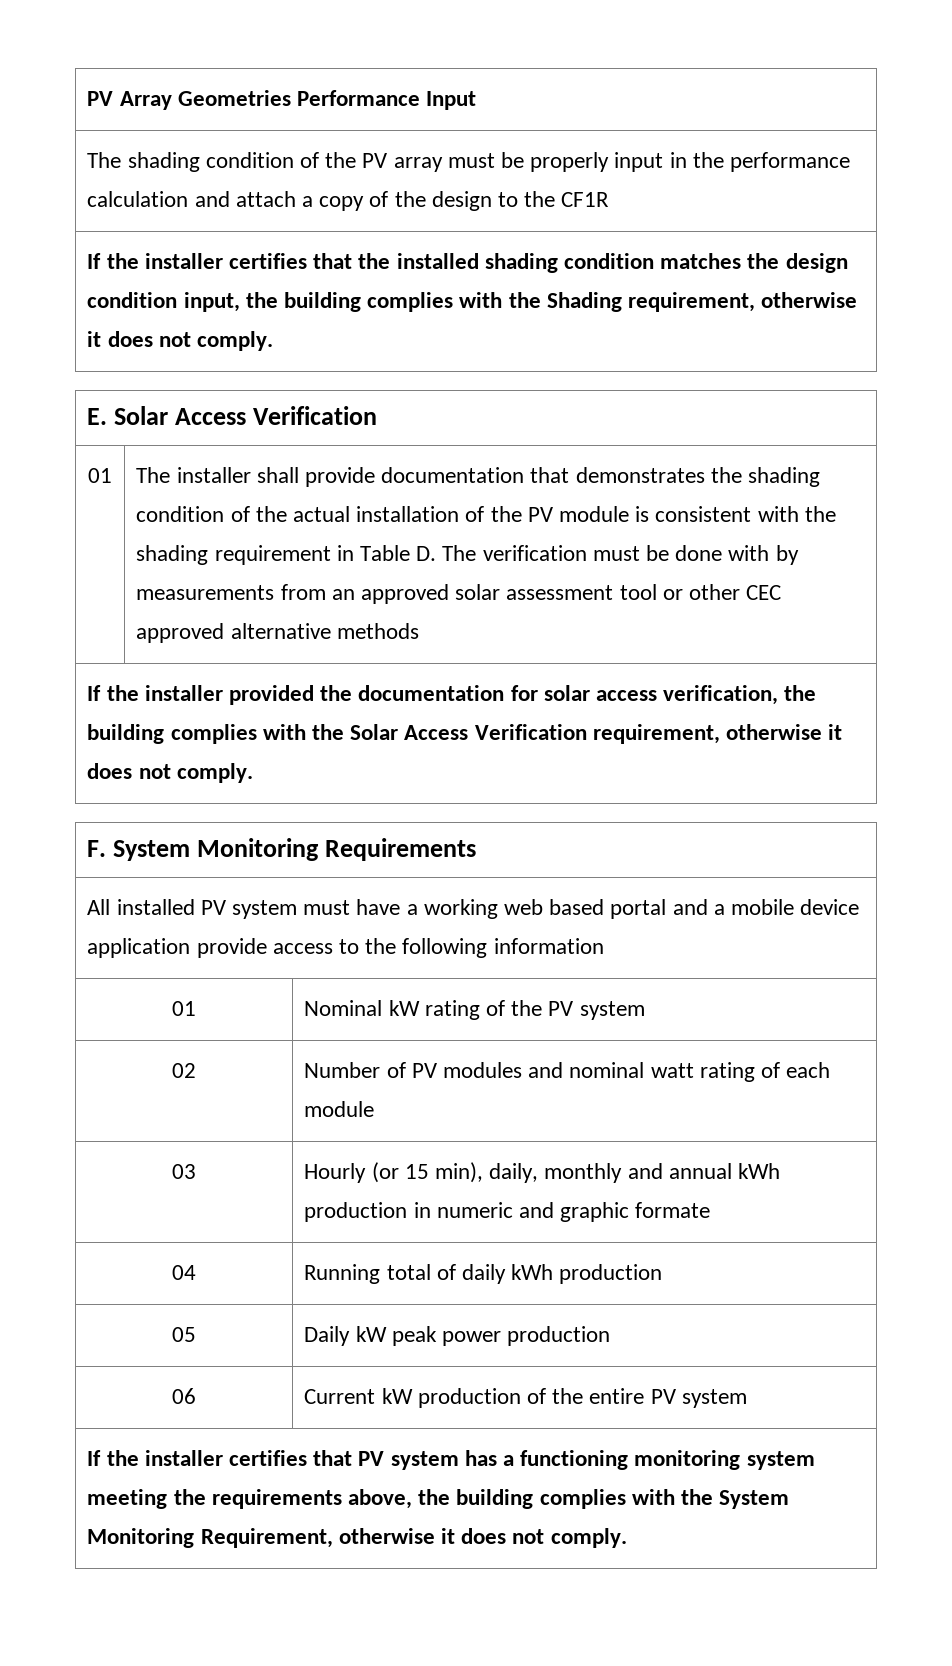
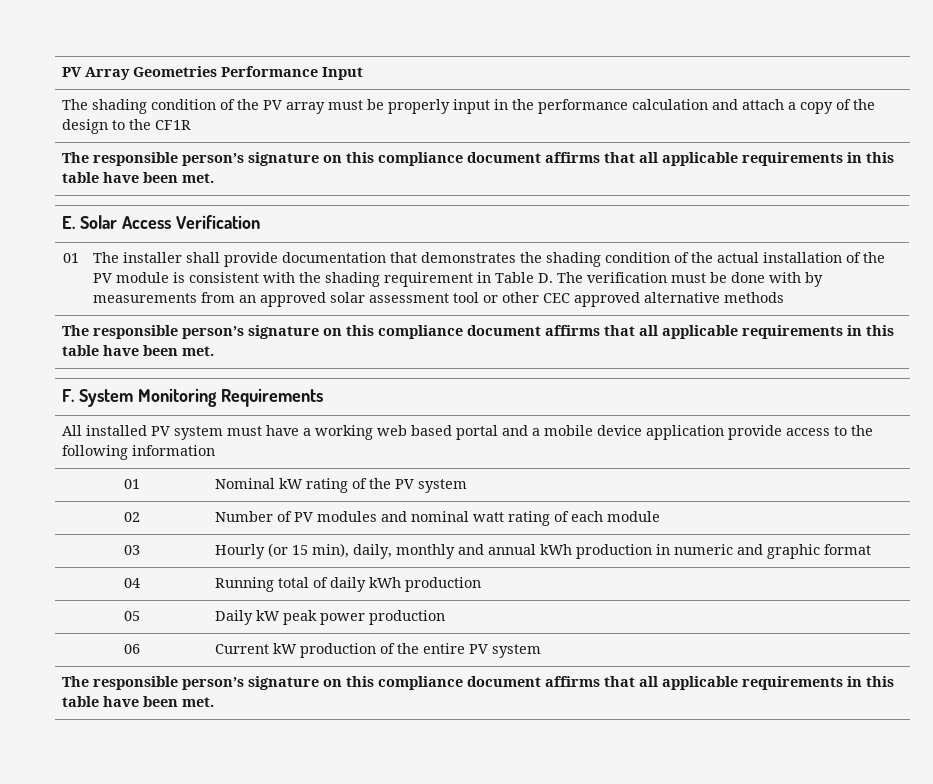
  The shading condition of the PV array must be properly input in the performance calculation and attach a copy of the design to the CF1R
- If the installer certifies that the installed shading condition matches the design condition input, the building complies with the Shading requirement, otherwise it does not comply.
+ The responsible person’s signature on this compliance document affirms that all applicable requirements in this table have been met.
  The installer shall provide documentation that demonstrates the shading condition of the actual installation of the PV module is consistent with the shading requirement in Table D. The verification must be done with by measurements from an approved solar assessment tool or other CEC approved alternative methods
- If the installer provided the documentation for solar access verification, the building complies with the Solar Access Verification requirement, otherwise it does not comply.
+ The responsible person’s signature on this compliance document affirms that all applicable requirements in this table have been met.
- 03 | Hourly (or 15 min), daily, monthly and annual kWh production in numeric and graphic formate
+ 03 | Hourly (or 15 min), daily, monthly and annual kWh production in numeric and graphic format
  06 | Current kW production of the entire PV system
- If the installer certifies that PV system has a functioning monitoring system meeting the requirements above, the building complies with the System Monitoring Requirement, otherwise it does not comply.
+ The responsible person’s signature on this compliance document affirms that all applicable requirements in this table have been met.

